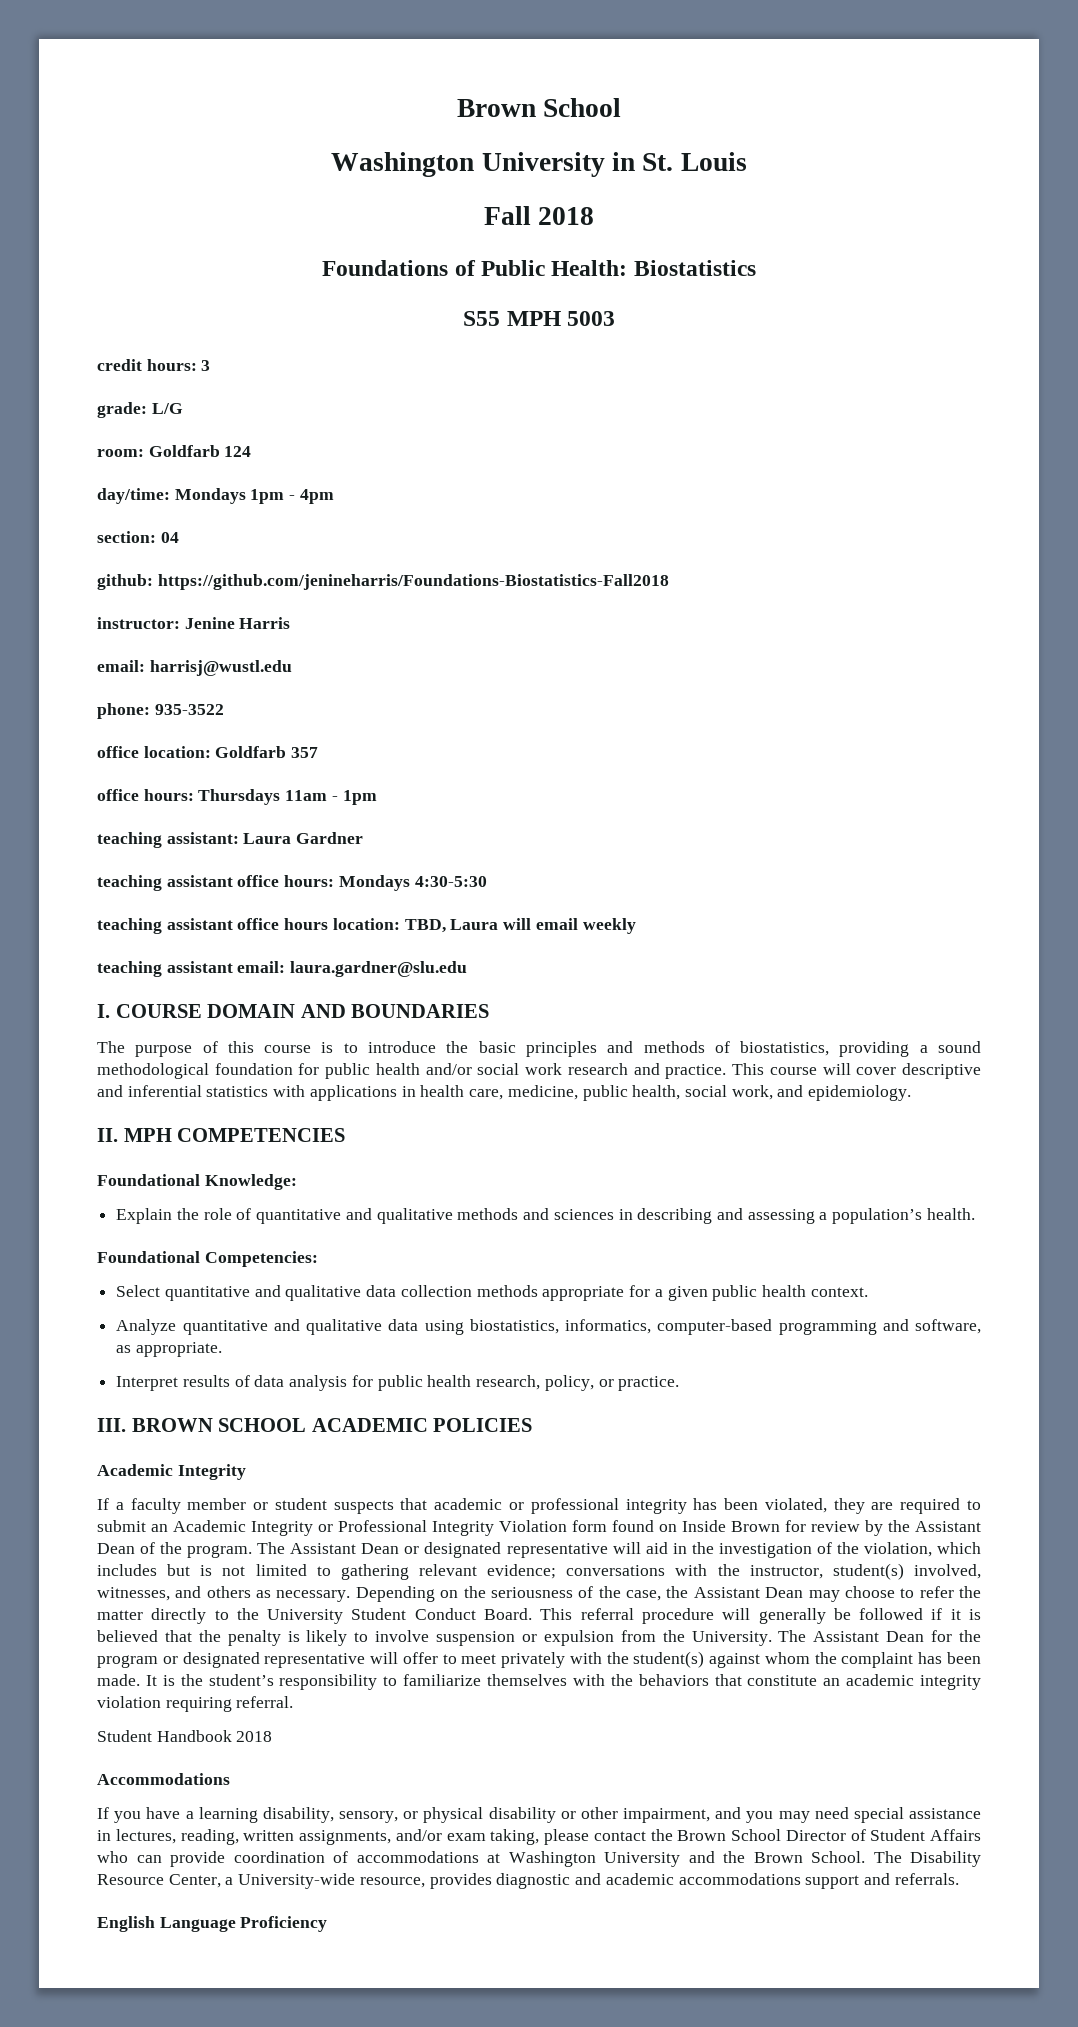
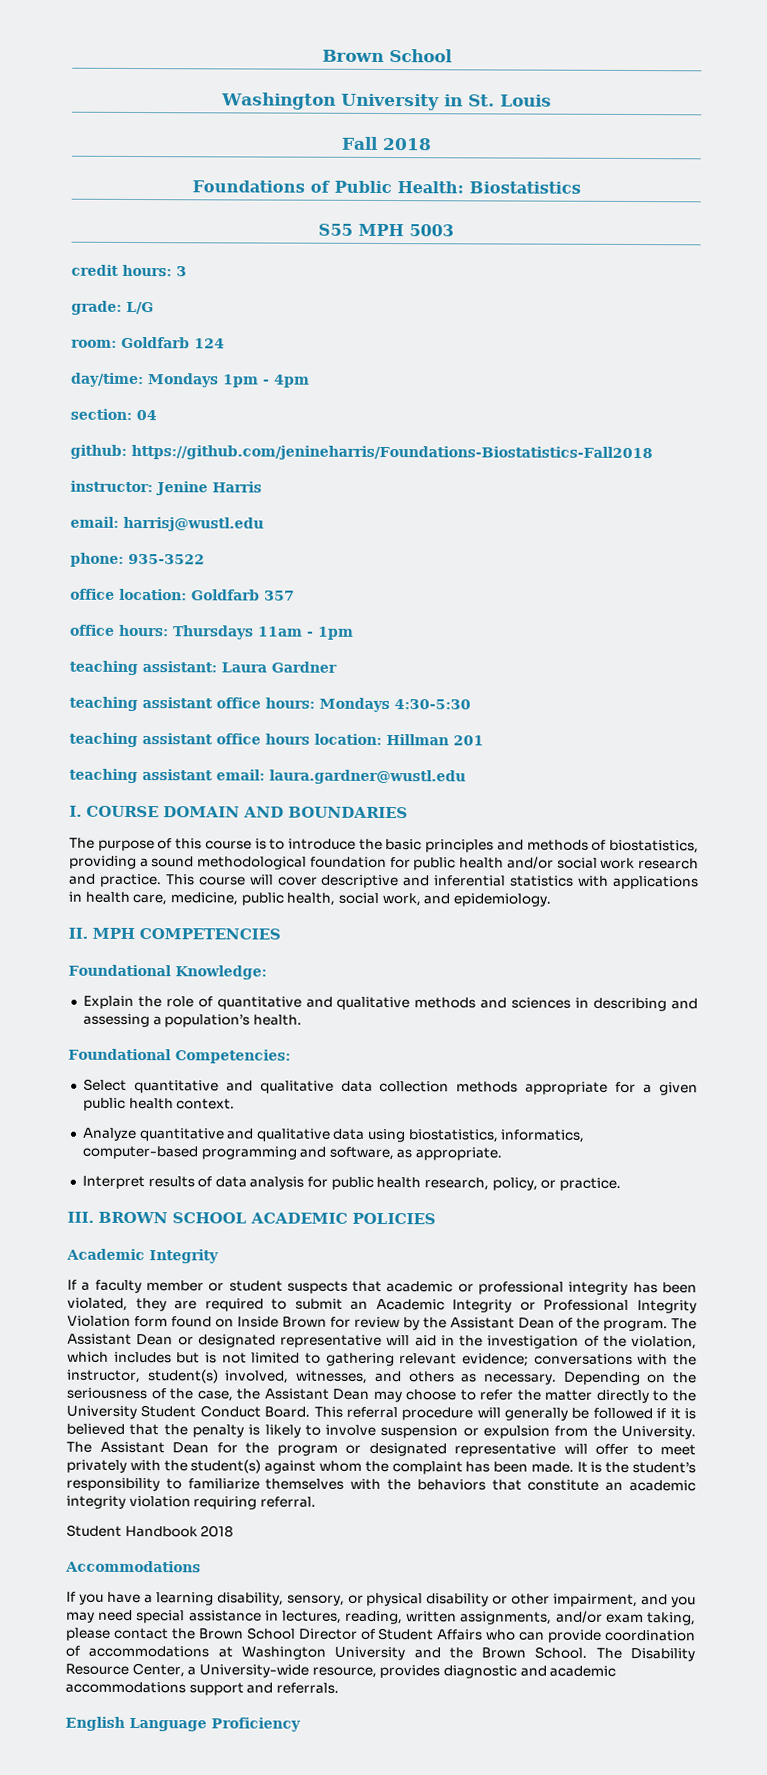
- teaching assistant office hours location: TBD, Laura will email weekly
+ teaching assistant office hours location: Hillman 201
- teaching assistant email: laura.gardner@slu.edu
+ teaching assistant email: laura.gardner@wustl.edu

